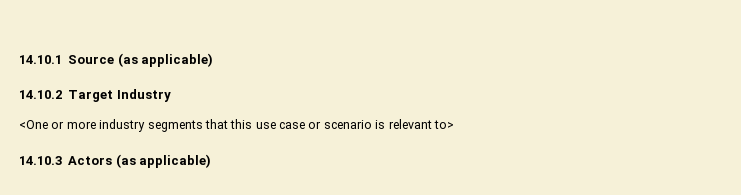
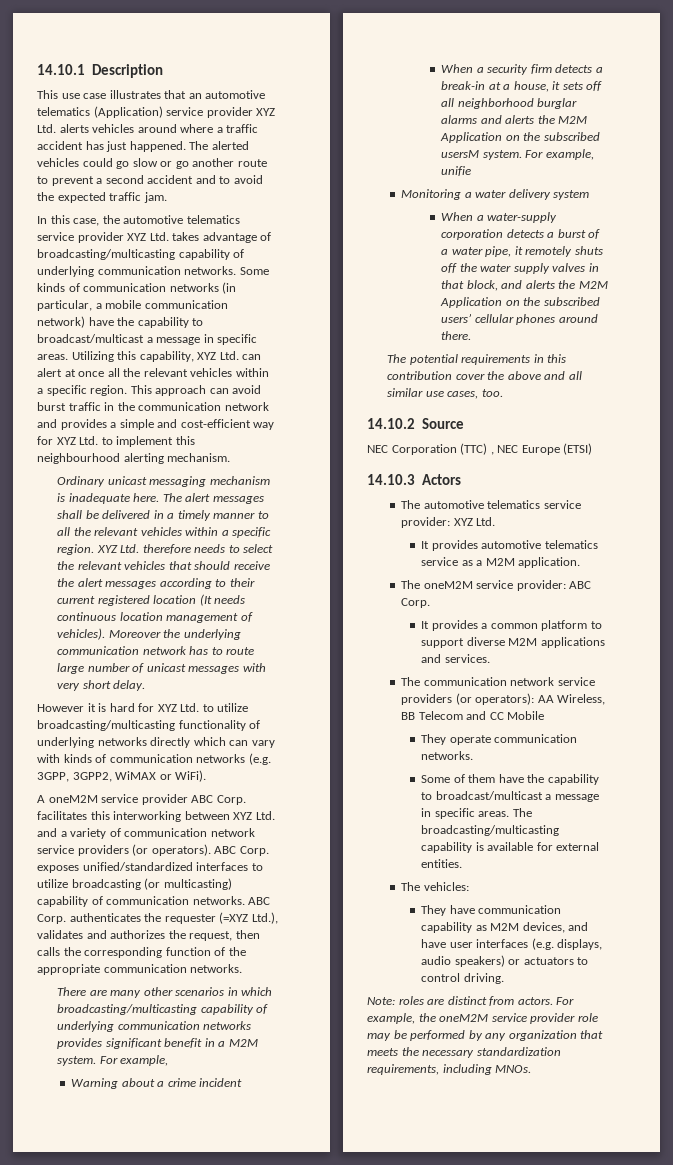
- 14.10.1 Source (as applicable)
- 14.10.2 Target Industry
- <One or more industry segments that this use case or scenario is relevant to>
- 14.10.3 Actors (as applicable)
+ 14.10.1 Description
+ This use case illustrates that an automotive telematics (Application) service provider XYZ Ltd. alerts vehicles around where a traffic accident has just happened. The alerted vehicles could go slow or go another route to prevent a second accident and to avoid the expected traffic jam.
+ In this case, the automotive telematics service provider XYZ Ltd. takes advantage of broadcasting/multicasting capability of underlying communication networks. Some kinds of communication networks (in particular, a mobile communication network) have the capability to broadcast/multicast a message in specific areas. Utilizing this capability, XYZ Ltd. can alert at once all the relevant vehicles within a specific region. This approach can avoid burst traffic in the communication network and provides a simple and cost-efficient way for XYZ Ltd. to implement this neighbourhood alerting mechanism.
+ Ordinary unicast messaging mechanism is inadequate here. The alert messages shall be delivered in a timely manner to all the relevant vehicles within a specific region. XYZ Ltd. therefore needs to select the relevant vehicles that should receive the alert messages according to their current registered location (It needs continuous location management of vehicles). Moreover the underlying communication network has to route large number of unicast messages with very short delay.
+ However it is hard for XYZ Ltd. to utilize broadcasting/multicasting functionality of underlying networks directly which can vary with kinds of communication networks (e.g. 3GPP, 3GPP2, WiMAX or WiFi).
+ A oneM2M service provider ABC Corp. facilitates this interworking between XYZ Ltd. and a variety of communication network service providers (or operators). ABC Corp. exposes unified/standardized interfaces to utilize broadcasting (or multicasting) capability of communication networks. ABC Corp. authenticates the requester (=XYZ Ltd.), validates and authorizes the request, then calls the corresponding function of the appropriate communication networks.
+ There are many other scenarios in which broadcasting/multicasting capability of underlying communication networks provides significant benefit in a M2M system. For example,
+ Warning about a crime incident
+ When a security firm detects a break-in at a house, it sets off all neighborhood burglar alarms and alerts the M2M Application on the subscribed usersM system. For example, unifie
+ Monitoring a water delivery system
+ When a water-supply corporation detects a burst of a water pipe, it remotely shuts off the water supply valves in that block, and alerts the M2M Application on the subscribed users’ cellular phones around there.
+ The potential requirements in this contribution cover the above and all similar use cases, too.
+ 14.10.2 Source
+ NEC Corporation (TTC) , NEC Europe (ETSI)
+ 14.10.3 Actors
+ The automotive telematics service provider: XYZ Ltd.
+ It provides automotive telematics service as a M2M application.
+ The oneM2M service provider: ABC Corp.
+ It provides a common platform to support diverse M2M applications and services.
+ The communication network service providers (or operators): AA Wireless, BB Telecom and CC Mobile
+ They operate communication networks.
+ Some of them have the capability to broadcast/multicast a message in specific areas. The broadcasting/multicasting capability is available for external entities.
+ The vehicles:
+ They have communication capability as M2M devices, and have user interfaces (e.g. displays, audio speakers) or actuators to control driving.
+ Note: roles are distinct from actors. For example, the oneM2M service provider role may be performed by any organization that meets the necessary standardization requirements, including MNOs.

